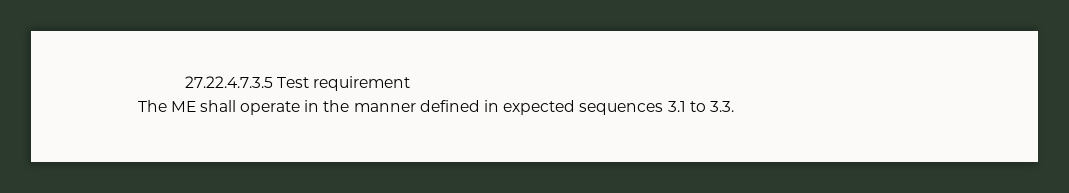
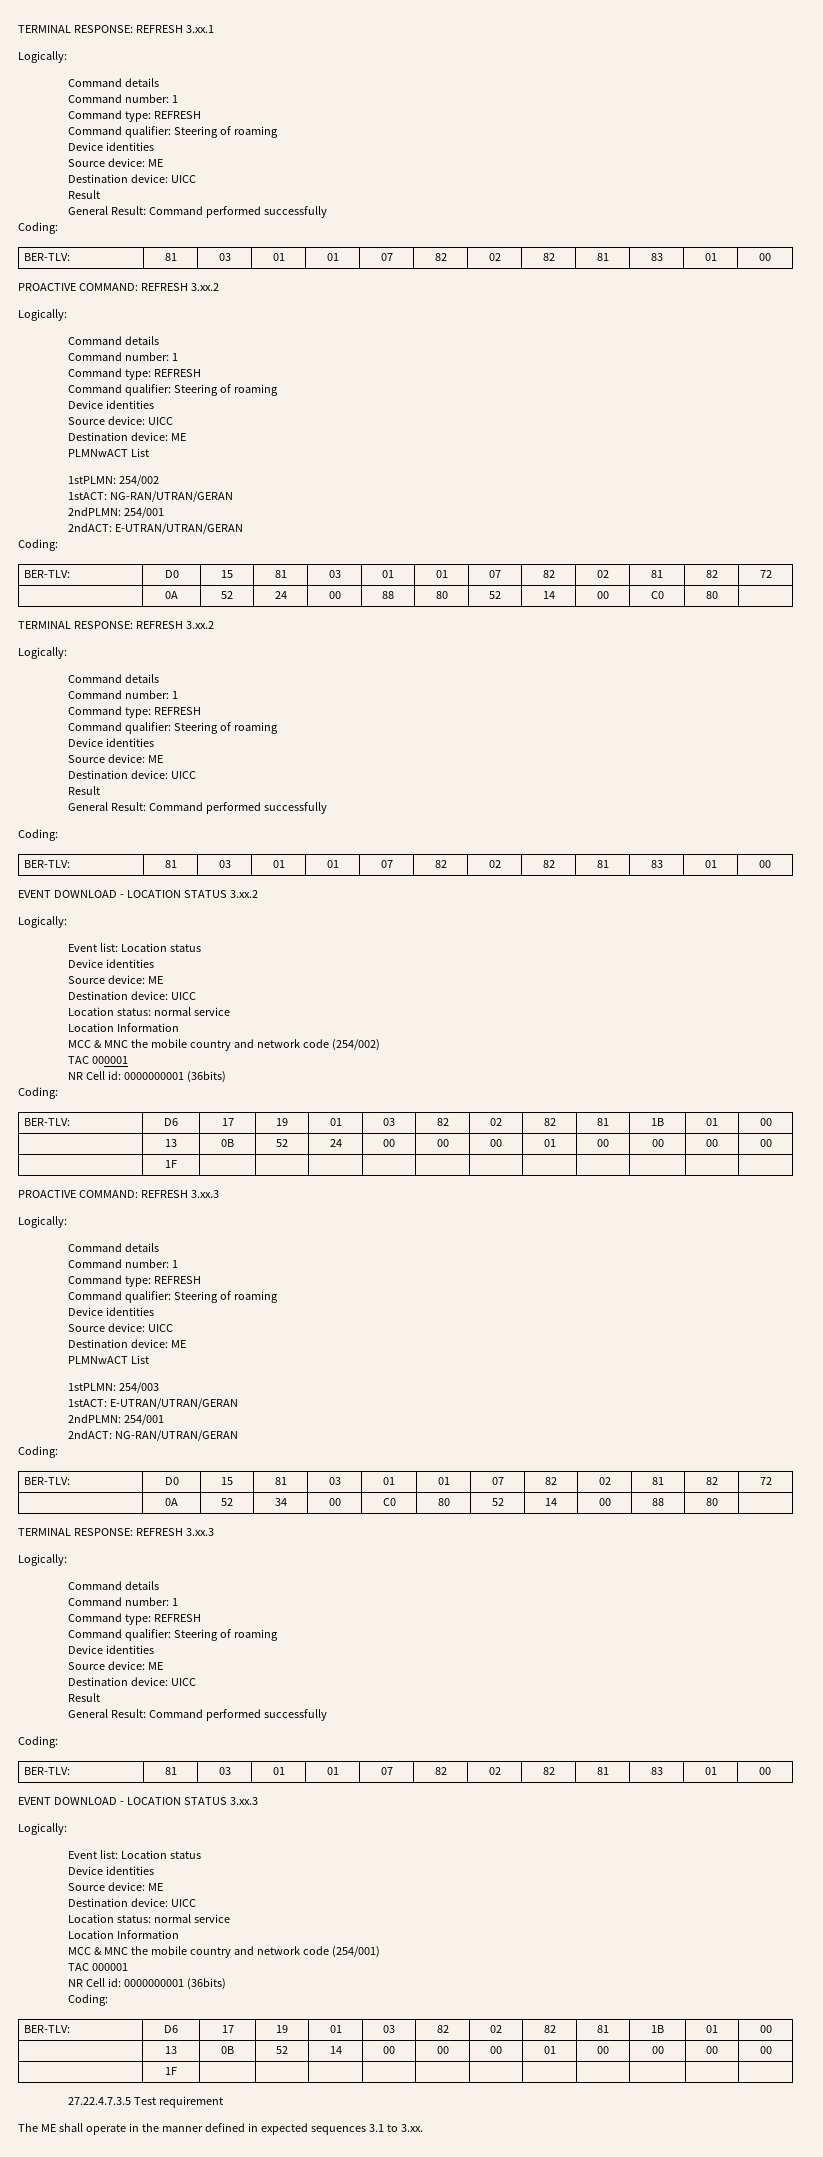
+ TERMINAL RESPONSE: REFRESH 3.xx.1
+ Logically:
+ Command details
+ Command number: 1
+ Command type: REFRESH
+ Command qualifier: Steering of roaming
+ Device identities
+ Source device: ME
+ Destination device: UICC
+ Result
+ General Result: Command performed successfully
+ Coding:
+ BER-TLV: | 81 | 03 | 01 | 01 | 07 | 82 | 02 | 82 | 81 | 83 | 01 | 00
+ PROACTIVE COMMAND: REFRESH 3.xx.2
+ Logically:
+ Command details
+ Command number: 1
+ Command type: REFRESH
+ Command qualifier: Steering of roaming
+ Device identities
+ Source device: UICC
+ Destination device: ME
+ PLMNwACT List
+ 1stPLMN: 254/002
+ 1stACT: NG-RAN/UTRAN/GERAN
+ 2ndPLMN: 254/001
+ 2ndACT: E-UTRAN/UTRAN/GERAN
+ Coding:
+ BER-TLV: | D0 | 15 | 81 | 03 | 01 | 01 | 07 | 82 | 02 | 81 | 82 | 72
+ | 0A | 52 | 24 | 00 | 88 | 80 | 52 | 14 | 00 | C0 | 80 |
+ TERMINAL RESPONSE: REFRESH 3.xx.2
+ Logically:
+ Command details
+ Command number: 1
+ Command type: REFRESH
+ Command qualifier: Steering of roaming
+ Device identities
+ Source device: ME
+ Destination device: UICC
+ Result
+ General Result: Command performed successfully
+ Coding:
+ BER-TLV: | 81 | 03 | 01 | 01 | 07 | 82 | 02 | 82 | 81 | 83 | 01 | 00
+ EVENT DOWNLOAD - LOCATION STATUS 3.xx.2
+ Logically:
+ Event list: Location status
+ Device identities
+ Source device: ME
+ Destination device: UICC
+ Location status: normal service
+ Location Information
+ MCC & MNC the mobile country and network code (254/002)
+ TAC 000001
+ NR Cell id: 0000000001 (36bits)
+ Coding:
+ BER-TLV: | D6 | 17 | 19 | 01 | 03 | 82 | 02 | 82 | 81 | 1B | 01 | 00
+ | 13 | 0B | 52 | 24 | 00 | 00 | 00 | 01 | 00 | 00 | 00 | 00
+ | 1F | | | | | | | | | | |
+ PROACTIVE COMMAND: REFRESH 3.xx.3
+ Logically:
+ Command details
+ Command number: 1
+ Command type: REFRESH
+ Command qualifier: Steering of roaming
+ Device identities
+ Source device: UICC
+ Destination device: ME
+ PLMNwACT List
+ 1stPLMN: 254/003
+ 1stACT: E-UTRAN/UTRAN/GERAN
+ 2ndPLMN: 254/001
+ 2ndACT: NG-RAN/UTRAN/GERAN
+ Coding:
+ BER-TLV: | D0 | 15 | 81 | 03 | 01 | 01 | 07 | 82 | 02 | 81 | 82 | 72
+ | 0A | 52 | 34 | 00 | C0 | 80 | 52 | 14 | 00 | 88 | 80 |
+ TERMINAL RESPONSE: REFRESH 3.xx.3
+ Logically:
+ Command details
+ Command number: 1
+ Command type: REFRESH
+ Command qualifier: Steering of roaming
+ Device identities
+ Source device: ME
+ Destination device: UICC
+ Result
+ General Result: Command performed successfully
+ Coding:
+ BER-TLV: | 81 | 03 | 01 | 01 | 07 | 82 | 02 | 82 | 81 | 83 | 01 | 00
+ EVENT DOWNLOAD - LOCATION STATUS 3.xx.3
+ Logically:
+ Event list: Location status
+ Device identities
+ Source device: ME
+ Destination device: UICC
+ Location status: normal service
+ Location Information
+ MCC & MNC the mobile country and network code (254/001)
+ TAC 000001
+ NR Cell id: 0000000001 (36bits)
+ Coding:
+ BER-TLV: | D6 | 17 | 19 | 01 | 03 | 82 | 02 | 82 | 81 | 1B | 01 | 00
+ | 13 | 0B | 52 | 14 | 00 | 00 | 00 | 01 | 00 | 00 | 00 | 00
+ | 1F | | | | | | | | | | |
- The ME shall operate in the manner defined in expected sequences 3.1 to 3.3.
+ The ME shall operate in the manner defined in expected sequences 3.1 to 3.xx.

